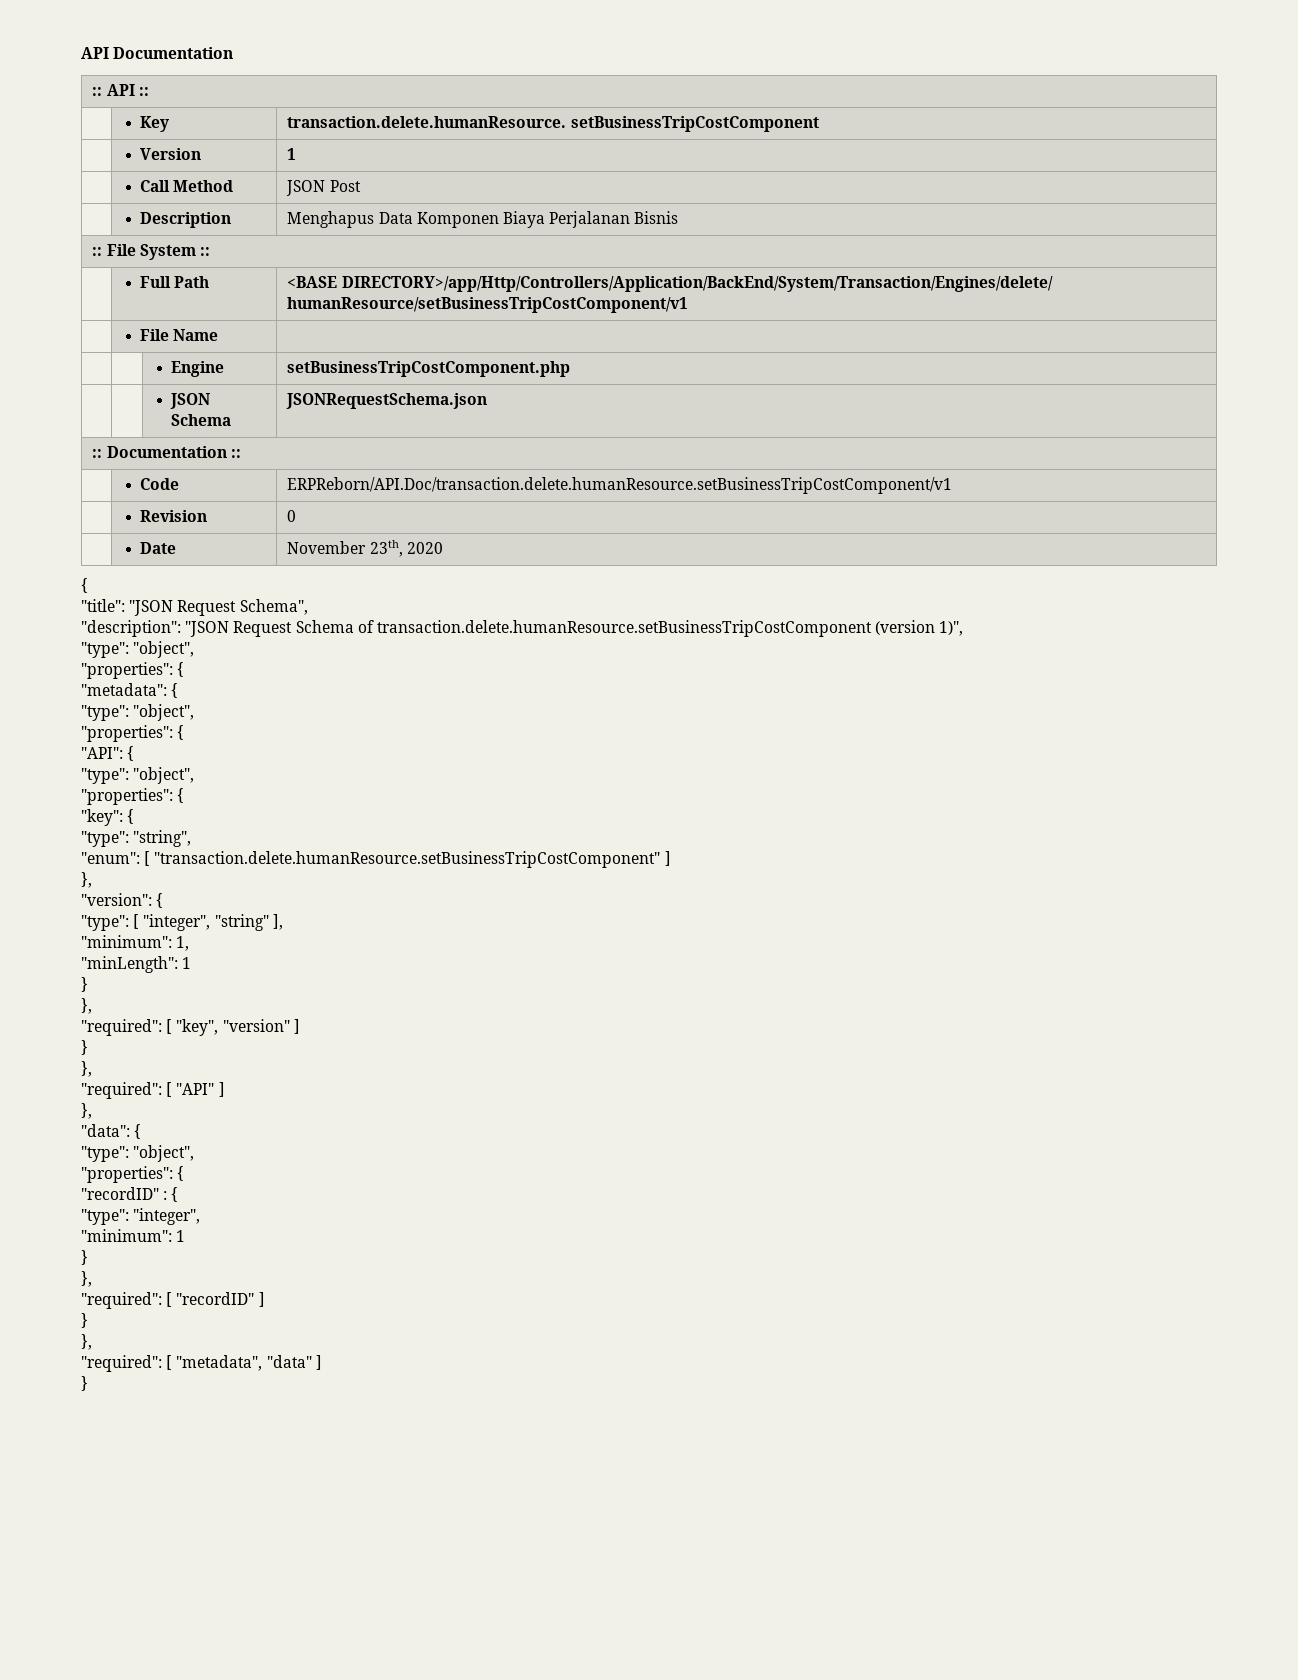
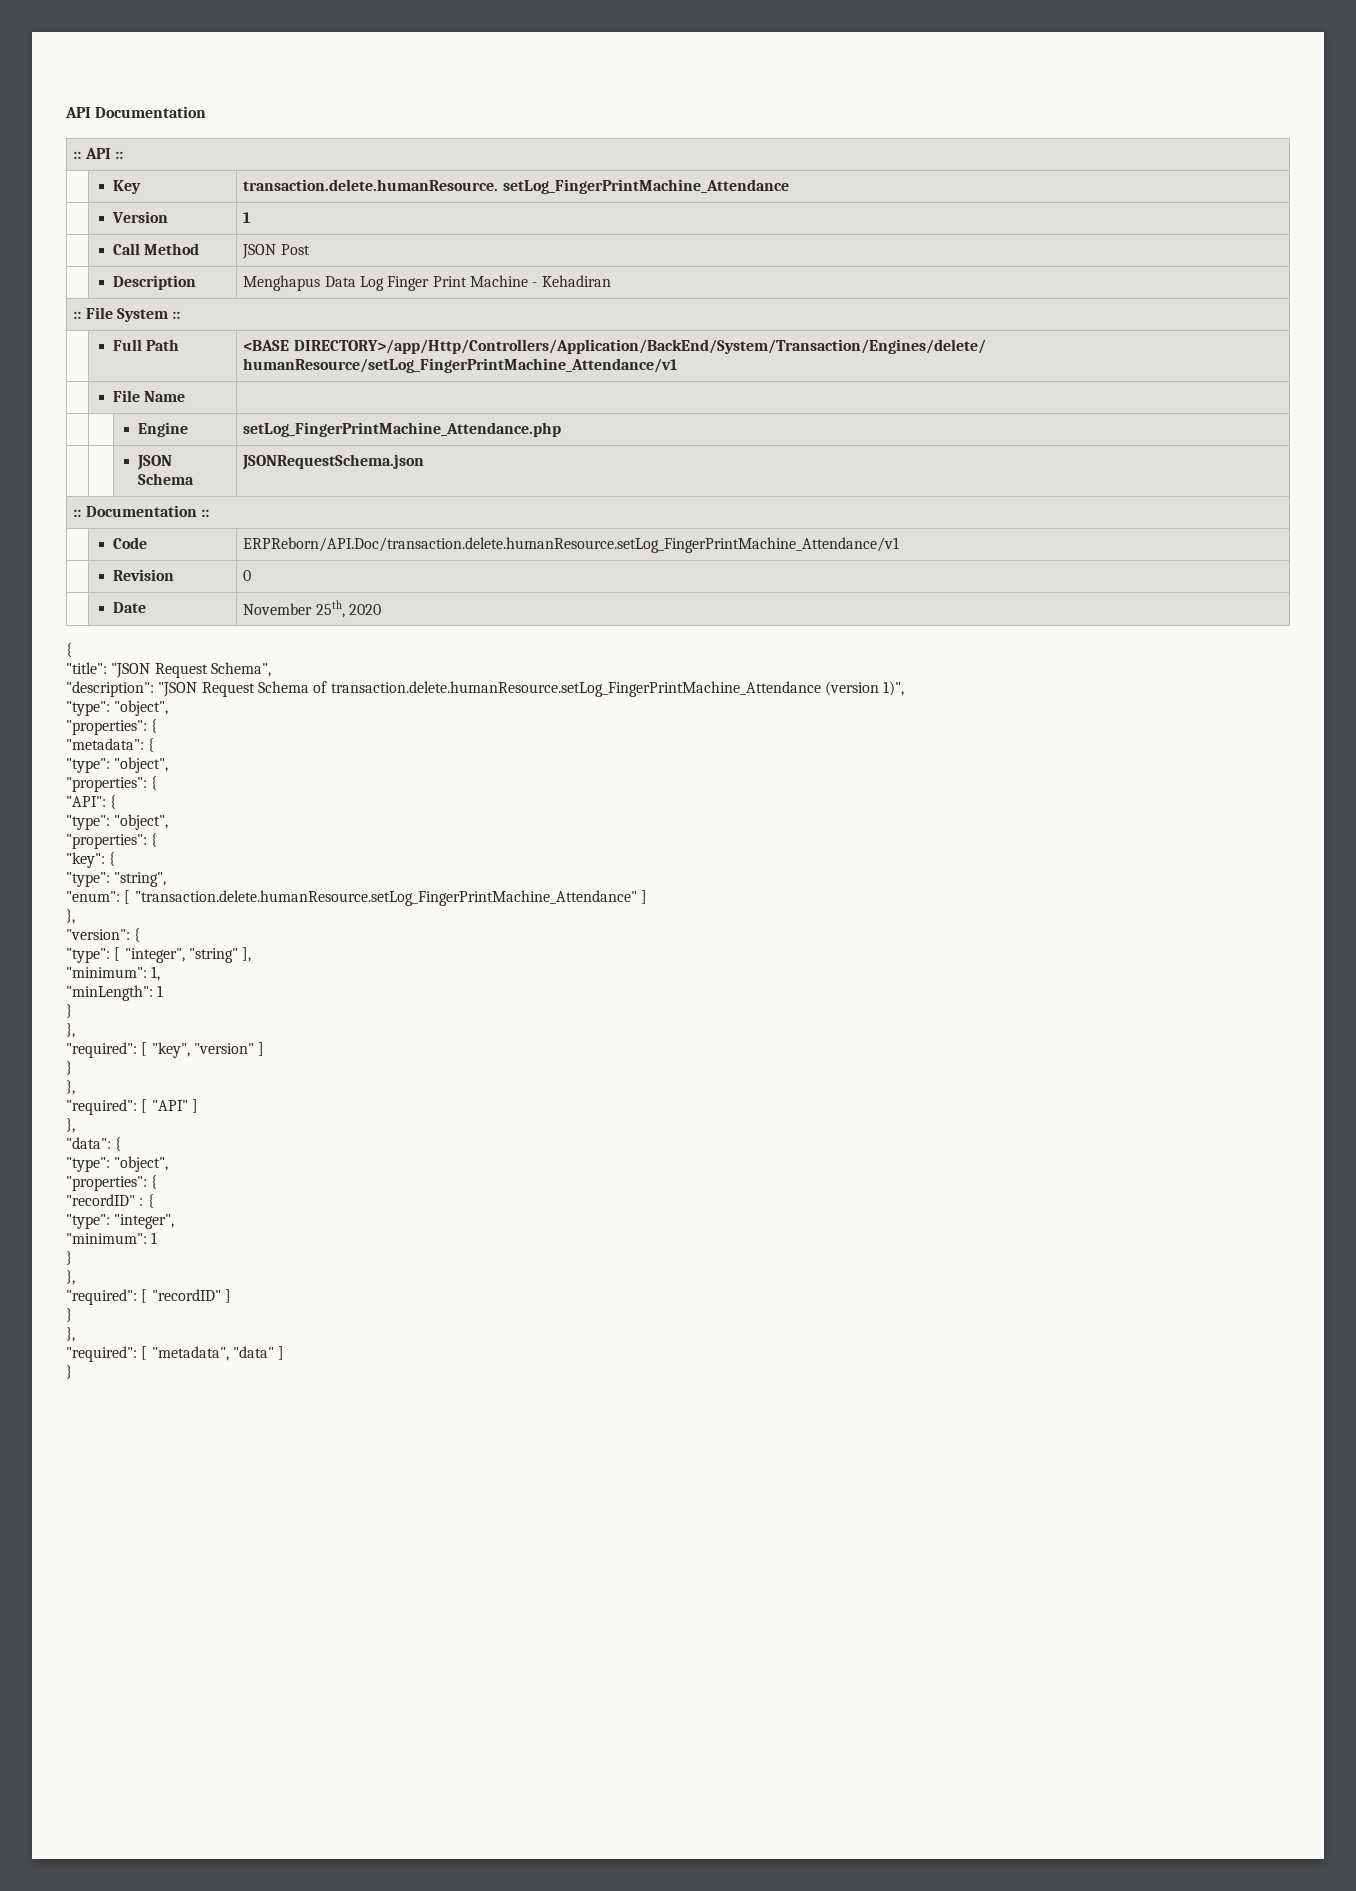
- | Key | transaction.delete.humanResource. setBusinessTripCostComponent
+ | Key | transaction.delete.humanResource. setLog_FingerPrintMachine_Attendance
- | Description | Menghapus Data Komponen Biaya Perjalanan Bisnis
+ | Description | Menghapus Data Log Finger Print Machine - Kehadiran
- | Full Path | <BASE DIRECTORY>/app/Http/Controllers/Application/BackEnd/System/Transaction/Engines/delete/ humanResource/setBusinessTripCostComponent/v1
+ | Full Path | <BASE DIRECTORY>/app/Http/Controllers/Application/BackEnd/System/Transaction/Engines/delete/ humanResource/setLog_FingerPrintMachine_Attendance/v1
- | | Engine | setBusinessTripCostComponent.php
+ | | Engine | setLog_FingerPrintMachine_Attendance.php
- | Code | ERPReborn/API.Doc/transaction.delete.humanResource.setBusinessTripCostComponent/v1
+ | Code | ERPReborn/API.Doc/transaction.delete.humanResource.setLog_FingerPrintMachine_Attendance/v1
- | Date | November 23th, 2020
+ | Date | November 25th, 2020
- "description": "JSON Request Schema of transaction.delete.humanResource.setBusinessTripCostComponent (version 1)",
+ "description": "JSON Request Schema of transaction.delete.humanResource.setLog_FingerPrintMachine_Attendance (version 1)",
- "enum": [ "transaction.delete.humanResource.setBusinessTripCostComponent" ]
+ "enum": [ "transaction.delete.humanResource.setLog_FingerPrintMachine_Attendance" ]

